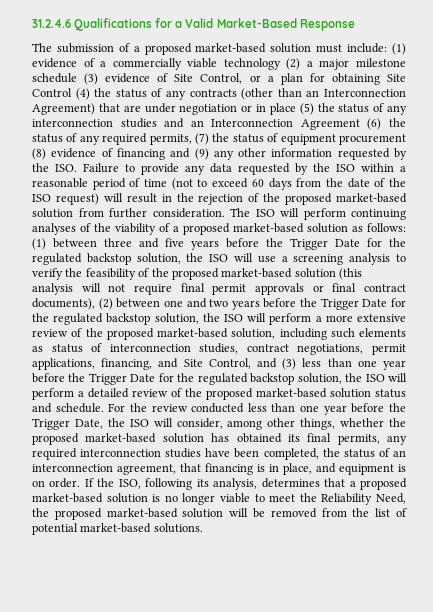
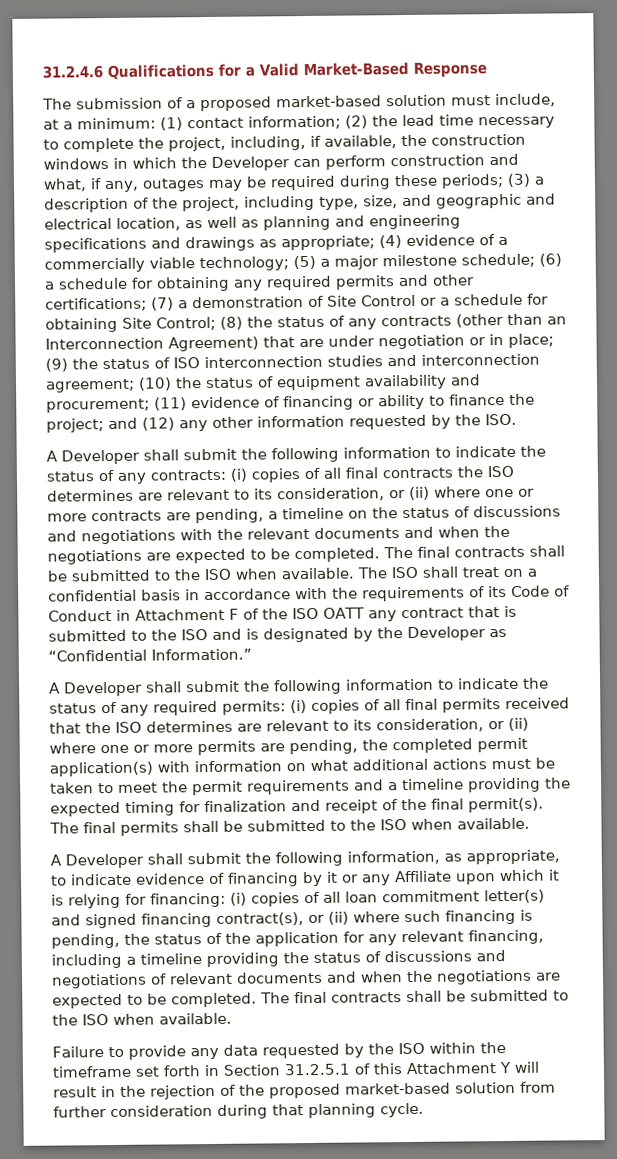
- The submission of a proposed market-based solution must include: (1) evidence of a commercially viable technology (2) a major milestone schedule (3) evidence of Site Control, or a plan for obtaining Site Control (4) the status of any contracts (other than an Interconnection Agreement) that are under negotiation or in place (5) the status of any interconnection studies and an Interconnection Agreement (6) the status of any required permits, (7) the status of equipment procurement (8) evidence of financing and (9) any other information requested by the ISO. Failure to provide any data requested by the ISO within a reasonable period of time (not to exceed 60 days from the date of the ISO request) will result in the rejection of the proposed market-based solution from further consideration. The ISO will perform continuing analyses of the viability of a proposed market-based solution as follows: (1) between three and five years before the Trigger Date for the regulated backstop solution, the ISO will use a screening analysis to verify the feasibility of the proposed market-based solution (this analysis will not require final permit approvals or final contract documents), (2) between one and two years before the Trigger Date for the regulated backstop solution, the ISO will perform a more extensive review of the proposed market-based solution, including such elements as status of interconnection studies, contract negotiations, permit applications, financing, and Site Control, and (3) less than one year before the Trigger Date for the regulated backstop solution, the ISO will perform a detailed review of the proposed market-based solution status and schedule. For the review conducted less than one year before the Trigger Date, the ISO will consider, among other things, whether the proposed market-based solution has obtained its final permits, any required interconnection studies have been completed, the status of an interconnection agreement, that financing is in place, and equipment is on order. If the ISO, following its analysis, determines that a proposed market-based solution is no longer viable to meet the Reliability Need, the proposed market-based solution will be removed from the list of potential market-based solutions.
+ The submission of a proposed market-based solution must include, at a minimum: (1) contact information; (2) the lead time necessary to complete the project, including, if available, the construction windows in which the Developer can perform construction and what, if any, outages may be required during these periods; (3) a description of the project, including type, size, and geographic and electrical location, as well as planning and engineering specifications and drawings as appropriate; (4) evidence of a commercially viable technology; (5) a major milestone schedule; (6) a schedule for obtaining any required permits and other certifications; (7) a demonstration of Site Control or a schedule for obtaining Site Control; (8) the status of any contracts (other than an Interconnection Agreement) that are under negotiation or in place; (9) the status of ISO interconnection studies and interconnection agreement; (10) the status of equipment availability and procurement; (11) evidence of financing or ability to finance the project; and (12) any other information requested by the ISO.
+ A Developer shall submit the following information to indicate the status of any contracts: (i) copies of all final contracts the ISO determines are relevant to its consideration, or (ii) where one or more contracts are pending, a timeline on the status of discussions and negotiations with the relevant documents and when the negotiations are expected to be completed. The final contracts shall be submitted to the ISO when available. The ISO shall treat on a confidential basis in accordance with the requirements of its Code of Conduct in Attachment F of the ISO OATT any contract that is submitted to the ISO and is designated by the Developer as “Confidential Information.”
+ A Developer shall submit the following information to indicate the status of any required permits: (i) copies of all final permits received that the ISO determines are relevant to its consideration, or (ii) where one or more permits are pending, the completed permit application(s) with information on what additional actions must be taken to meet the permit requirements and a timeline providing the expected timing for finalization and receipt of the final permit(s). The final permits shall be submitted to the ISO when available.
+ A Developer shall submit the following information, as appropriate, to indicate evidence of financing by it or any Affiliate upon which it is relying for financing: (i) copies of all loan commitment letter(s) and signed financing contract(s), or (ii) where such financing is pending, the status of the application for any relevant financing, including a timeline providing the status of discussions and negotiations of relevant documents and when the negotiations are expected to be completed. The final contracts shall be submitted to the ISO when available.
+ Failure to provide any data requested by the ISO within the timeframe set forth in Section 31.2.5.1 of this Attachment Y will result in the rejection of the proposed market-based solution from further consideration during that planning cycle.

